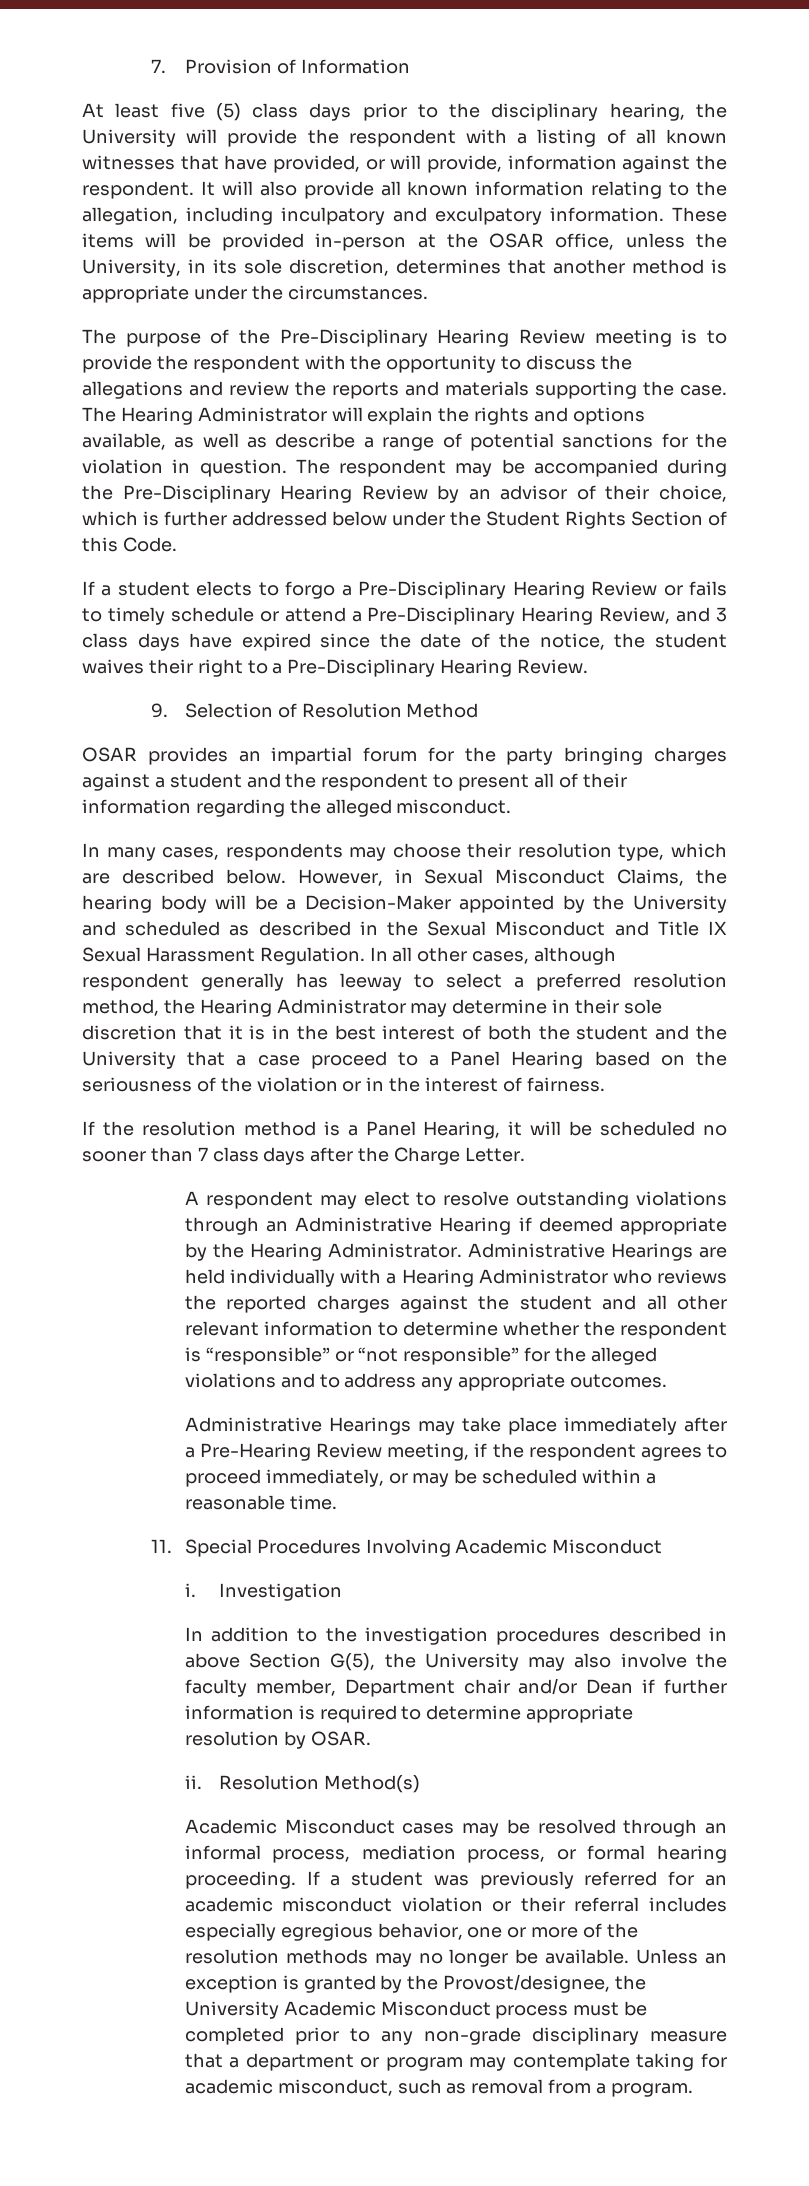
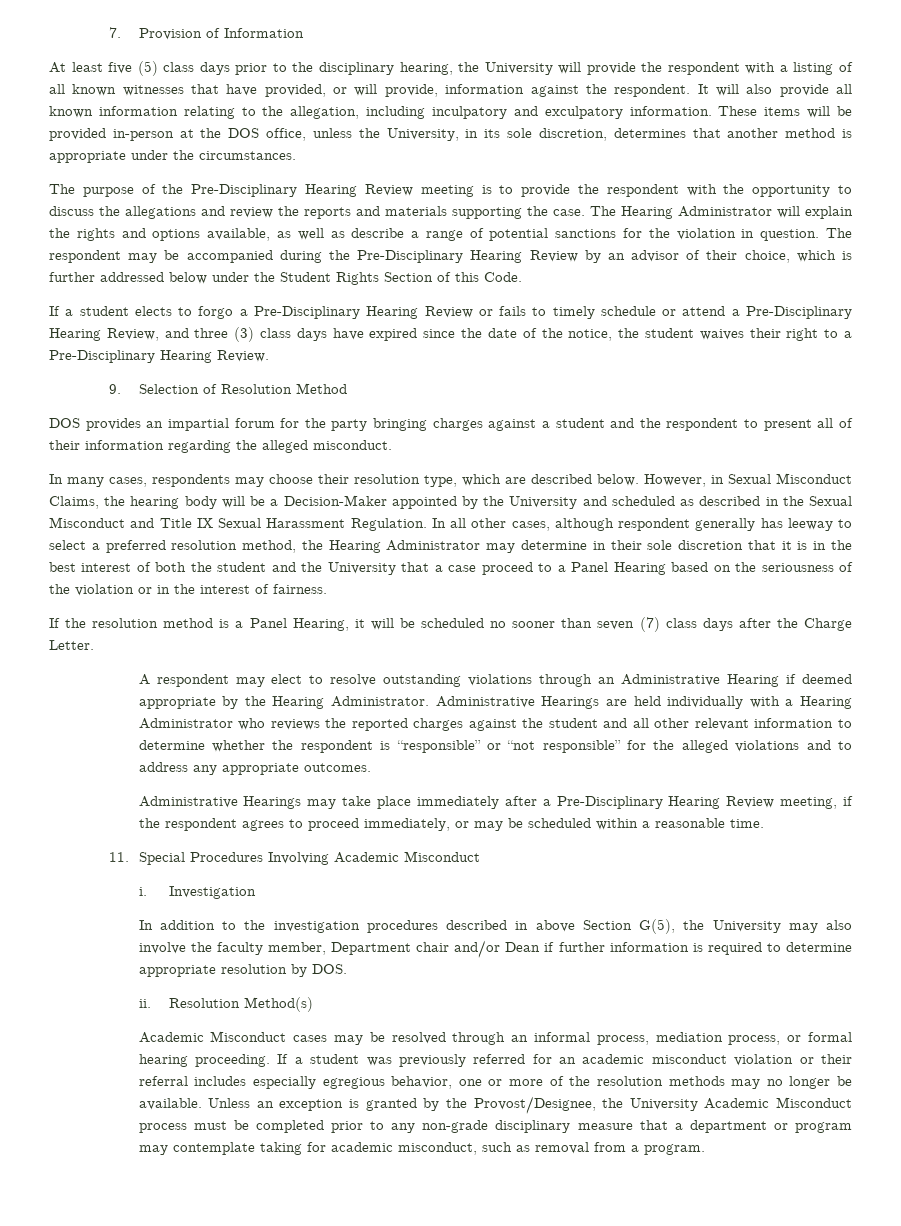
- These items will be provided in-person at the OSAR office, unless the University, in its sole discretion, determines that another method is appropriate under the circumstances.
+ These items will be provided in-person at the DOS office, unless the University, in its sole discretion, determines that another method is appropriate under the circumstances.
- If a student elects to forgo a Pre-Disciplinary Hearing Review or fails to timely schedule or attend a Pre-Disciplinary Hearing Review, and 3 class days have expired since the date of the notice, the student waives their right to a Pre-Disciplinary Hearing Review.
+ If a student elects to forgo a Pre-Disciplinary Hearing Review or fails to timely schedule or attend a Pre-Disciplinary Hearing Review, and three (3) class days have expired since the date of the notice, the student waives their right to a Pre-Disciplinary Hearing Review.
- OSAR provides an impartial forum for the party bringing charges against a student and the respondent to present all of their information regarding the alleged misconduct.
+ DOS provides an impartial forum for the party bringing charges against a student and the respondent to present all of their information regarding the alleged misconduct.
- If the resolution method is a Panel Hearing, it will be scheduled no sooner than 7 class days after the Charge Letter.
+ If the resolution method is a Panel Hearing, it will be scheduled no sooner than seven (7) class days after the Charge Letter.
- Administrative Hearings may take place immediately after a Pre-Hearing Review meeting, if the respondent agrees to proceed immediately, or may be scheduled within a reasonable time.
+ Administrative Hearings may take place immediately after a Pre-Disciplinary Hearing Review meeting, if the respondent agrees to proceed immediately, or may be scheduled within a reasonable time.
- In addition to the investigation procedures described in above Section G(5), the University may also involve the faculty member, Department chair and/or Dean if further information is required to determine appropriate resolution by OSAR.
+ In addition to the investigation procedures described in above Section G(5), the University may also involve the faculty member, Department chair and/or Dean if further information is required to determine appropriate resolution by DOS.
- Unless an exception is granted by the Provost/designee, the University Academic Misconduct process must be completed prior to any non-grade disciplinary measure that a department or program may contemplate taking for academic misconduct, such as removal from a program.
+ Unless an exception is granted by the Provost/Designee, the University Academic Misconduct process must be completed prior to any non-grade disciplinary measure that a department or program may contemplate taking for academic misconduct, such as removal from a program.

